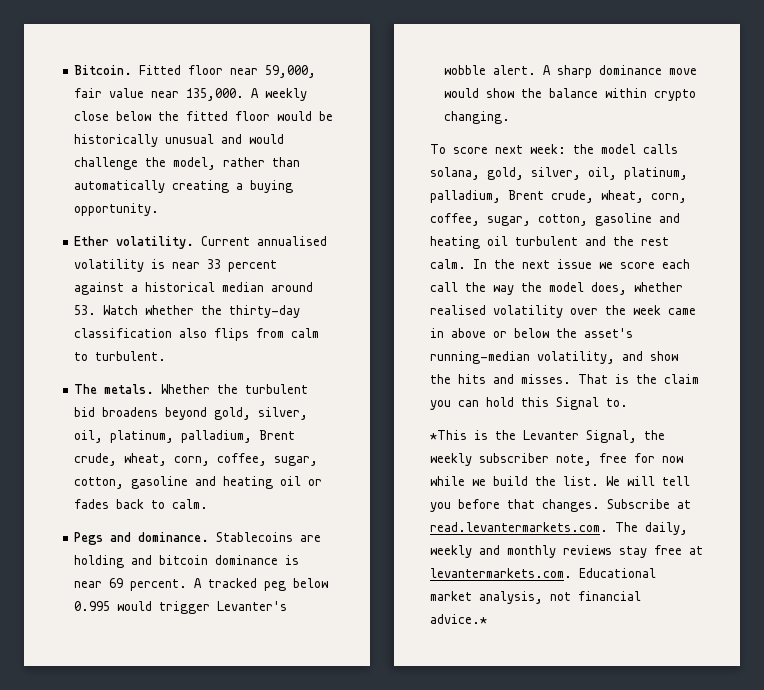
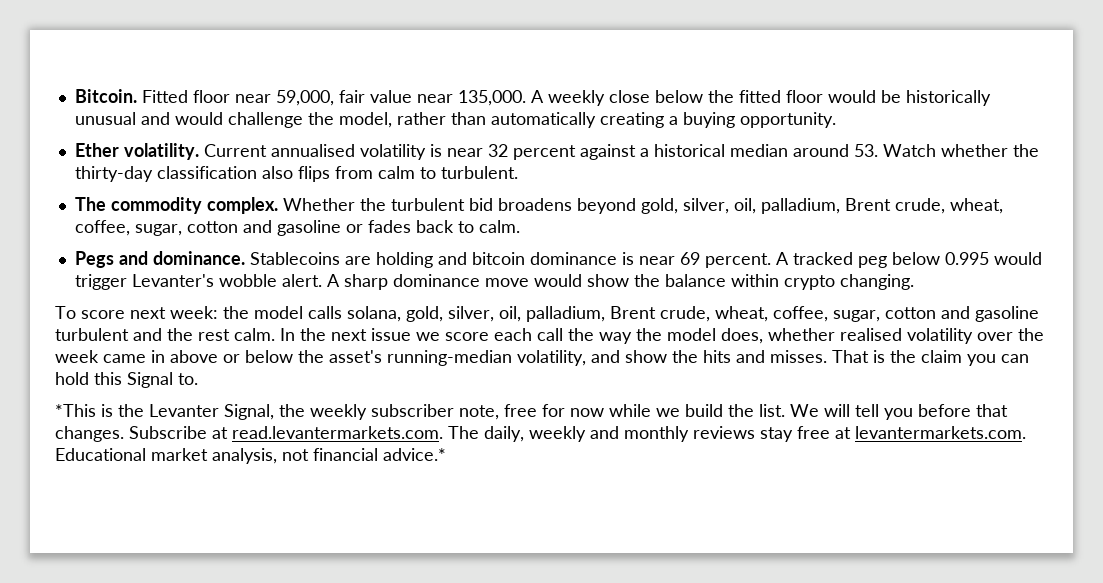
- Current annualised volatility is near 33 percent against a historical median around 53. Watch whether the thirty-day classification also flips from calm to turbulent.
+ Current annualised volatility is near 32 percent against a historical median around 53. Watch whether the thirty-day classification also flips from calm to turbulent.
- The metals.
+ The commodity complex.
- Whether the turbulent bid broadens beyond gold, silver, oil, platinum, palladium, Brent crude, wheat, corn, coffee, sugar, cotton, gasoline and heating oil or fades back to calm.
+ Whether the turbulent bid broadens beyond gold, silver, oil, palladium, Brent crude, wheat, coffee, sugar, cotton and gasoline or fades back to calm.
- To score next week: the model calls solana, gold, silver, oil, platinum, palladium, Brent crude, wheat, corn, coffee, sugar, cotton, gasoline and heating oil turbulent and the rest calm.
+ To score next week: the model calls solana, gold, silver, oil, palladium, Brent crude, wheat, coffee, sugar, cotton and gasoline turbulent and the rest calm.

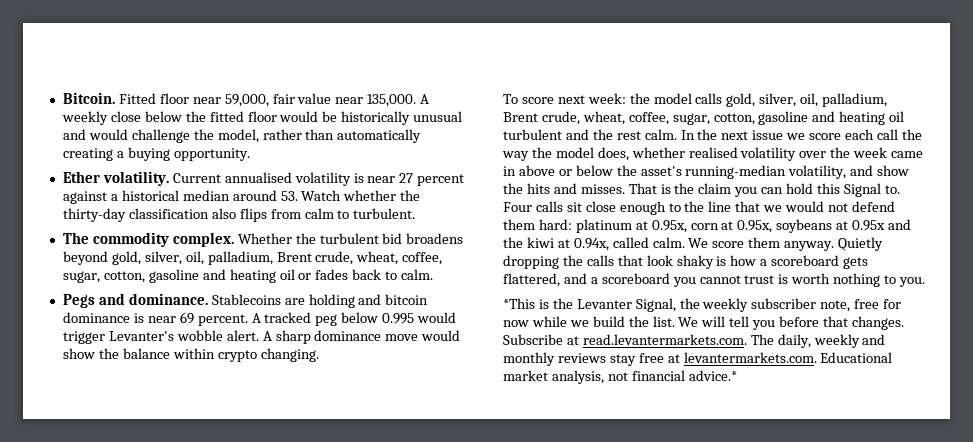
- Current annualised volatility is near 32 percent against a historical median around 53. Watch whether the thirty-day classification also flips from calm to turbulent.
+ Current annualised volatility is near 27 percent against a historical median around 53. Watch whether the thirty-day classification also flips from calm to turbulent.
- Whether the turbulent bid broadens beyond gold, silver, oil, palladium, Brent crude, wheat, coffee, sugar, cotton and gasoline or fades back to calm.
+ Whether the turbulent bid broadens beyond gold, silver, oil, palladium, Brent crude, wheat, coffee, sugar, cotton, gasoline and heating oil or fades back to calm.
- To score next week: the model calls solana, gold, silver, oil, palladium, Brent crude, wheat, coffee, sugar, cotton and gasoline turbulent and the rest calm.
+ To score next week: the model calls gold, silver, oil, palladium, Brent crude, wheat, coffee, sugar, cotton, gasoline and heating oil turbulent and the rest calm.
+ Four calls sit close enough to the line that we would not defend them hard: platinum at 0.95x, corn at 0.95x, soybeans at 0.95x and the kiwi at 0.94x, called calm. We score them anyway. Quietly dropping the calls that look shaky is how a scoreboard gets flattered, and a scoreboard you cannot trust is worth nothing to you.

